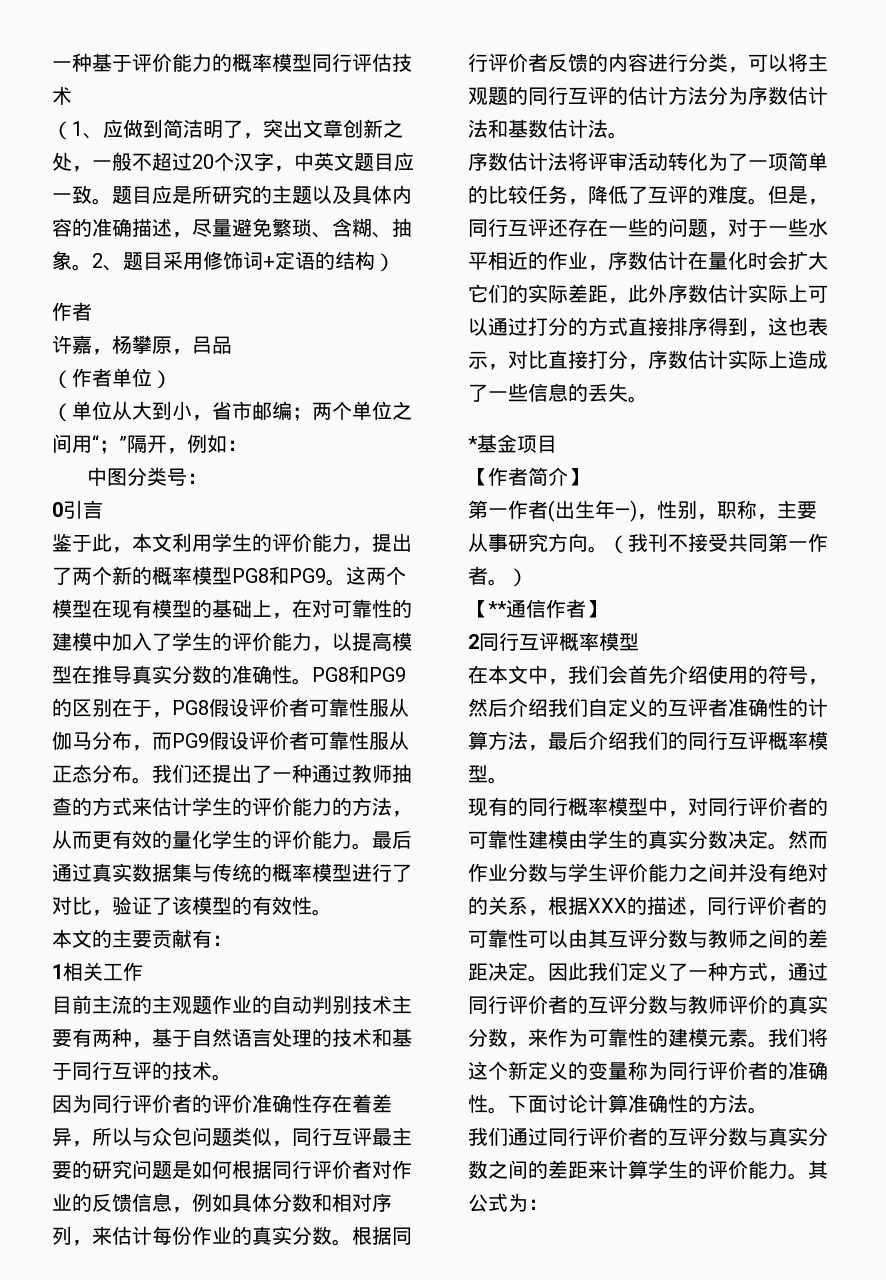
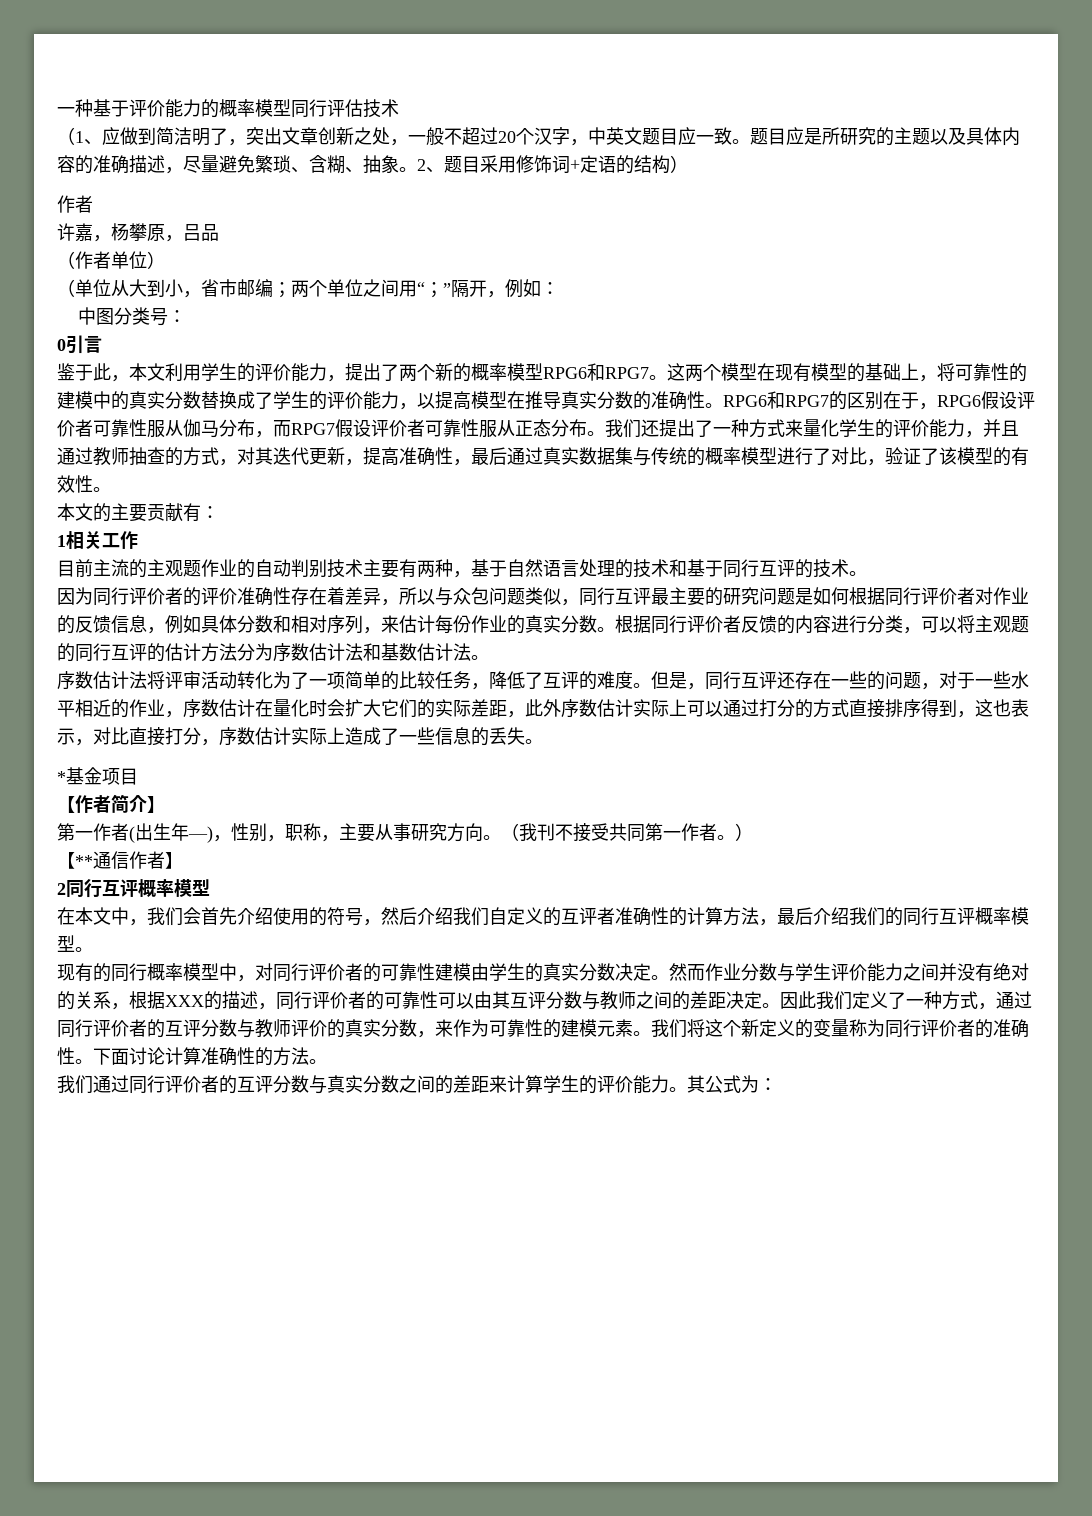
- 鉴于此，本文利用学生的评价能力，提出了两个新的概率模型PG8和PG9。
+ 鉴于此，本文利用学生的评价能力，提出了两个新的概率模型RPG6和RPG7。
- 这两个模型在现有模型的基础上，在对可靠性的建模中加入了学生的评价能力，以提高模型在推导真实分数的准确性。
+ 这两个模型在现有模型的基础上，将可靠性的建模中的真实分数替换成了学生的评价能力，以提高模型在推导真实分数的准确性。
- PG8和PG9的区别在于，PG8假设评价者可靠性服从伽马分布，而PG9假设评价者可靠性服从正态分布。
+ RPG6和RPG7的区别在于，RPG6假设评价者可靠性服从伽马分布，而RPG7假设评价者可靠性服从正态分布。
- 我们还提出了一种通过教师抽查的方式来估计学生的评价能力的方法，从而更有效的量化学生的评价能力。最后通过真实数据集与传统的概率模型进行了对比，验证了该模型的有效性。
+ 我们还提出了一种方式来量化学生的评价能力，并且通过教师抽查的方式，对其迭代更新，提高准确性，最后通过真实数据集与传统的概率模型进行了对比，验证了该模型的有效性。

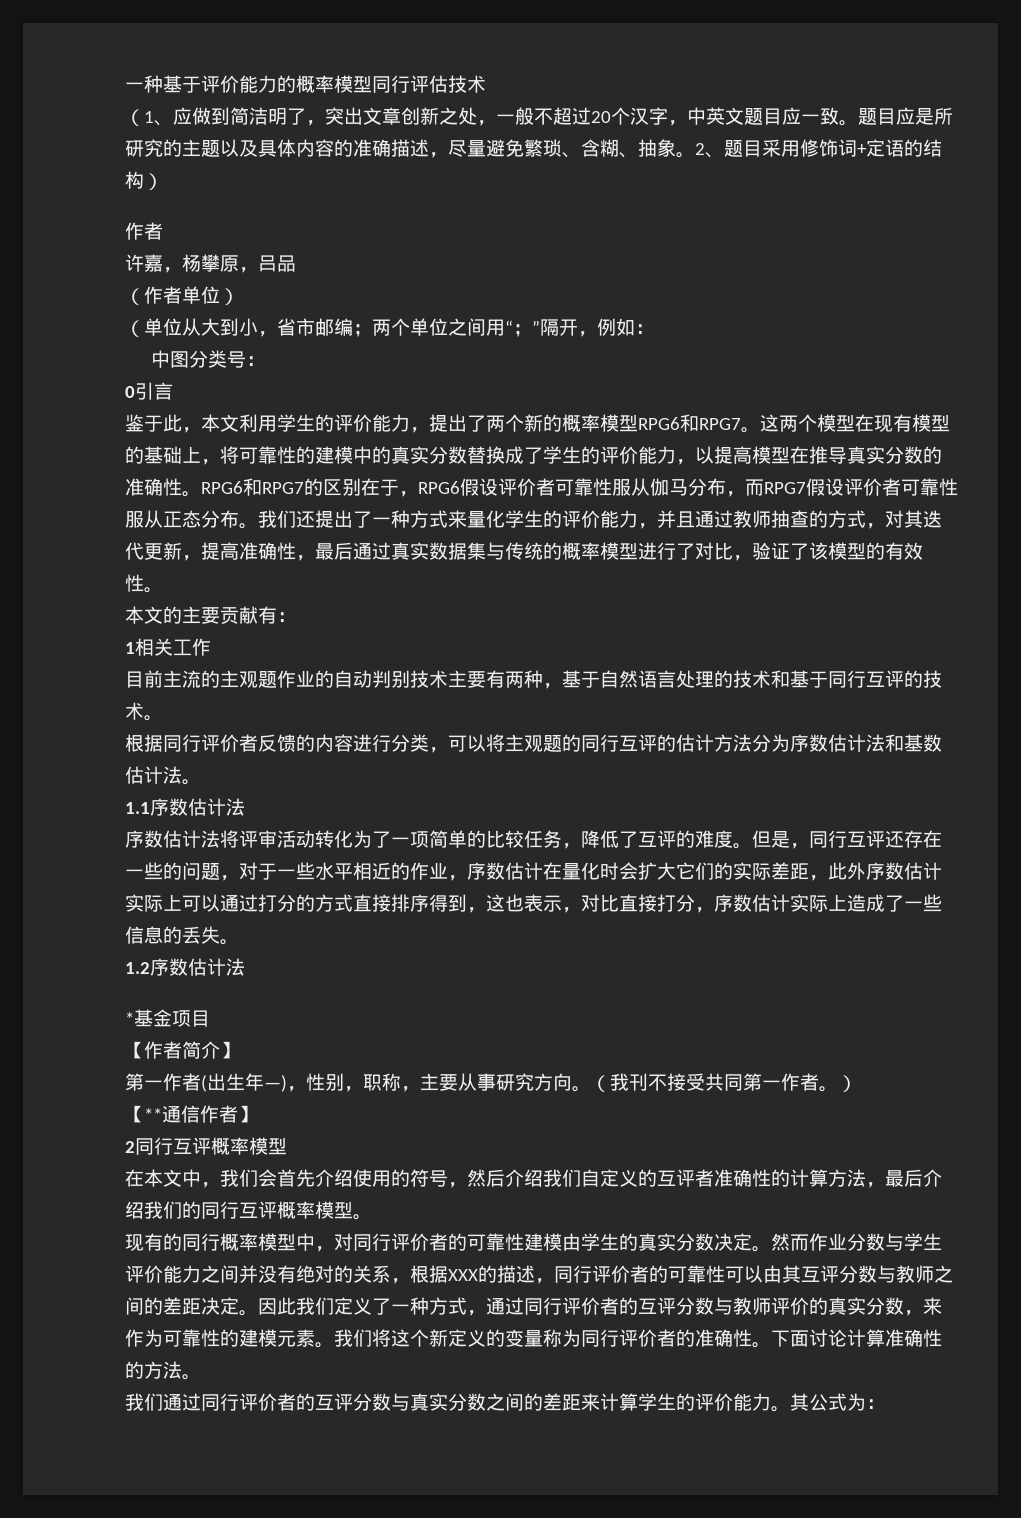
- 因为同行评价者的评价准确性存在着差异，所以与众包问题类似，同行互评最主要的研究问题是如何根据同行评价者对作业的反馈信息，例如具体分数和相对序列，来估计每份作业的真实分数。
+ 1.1序数估计法
+ 1.2序数估计法

